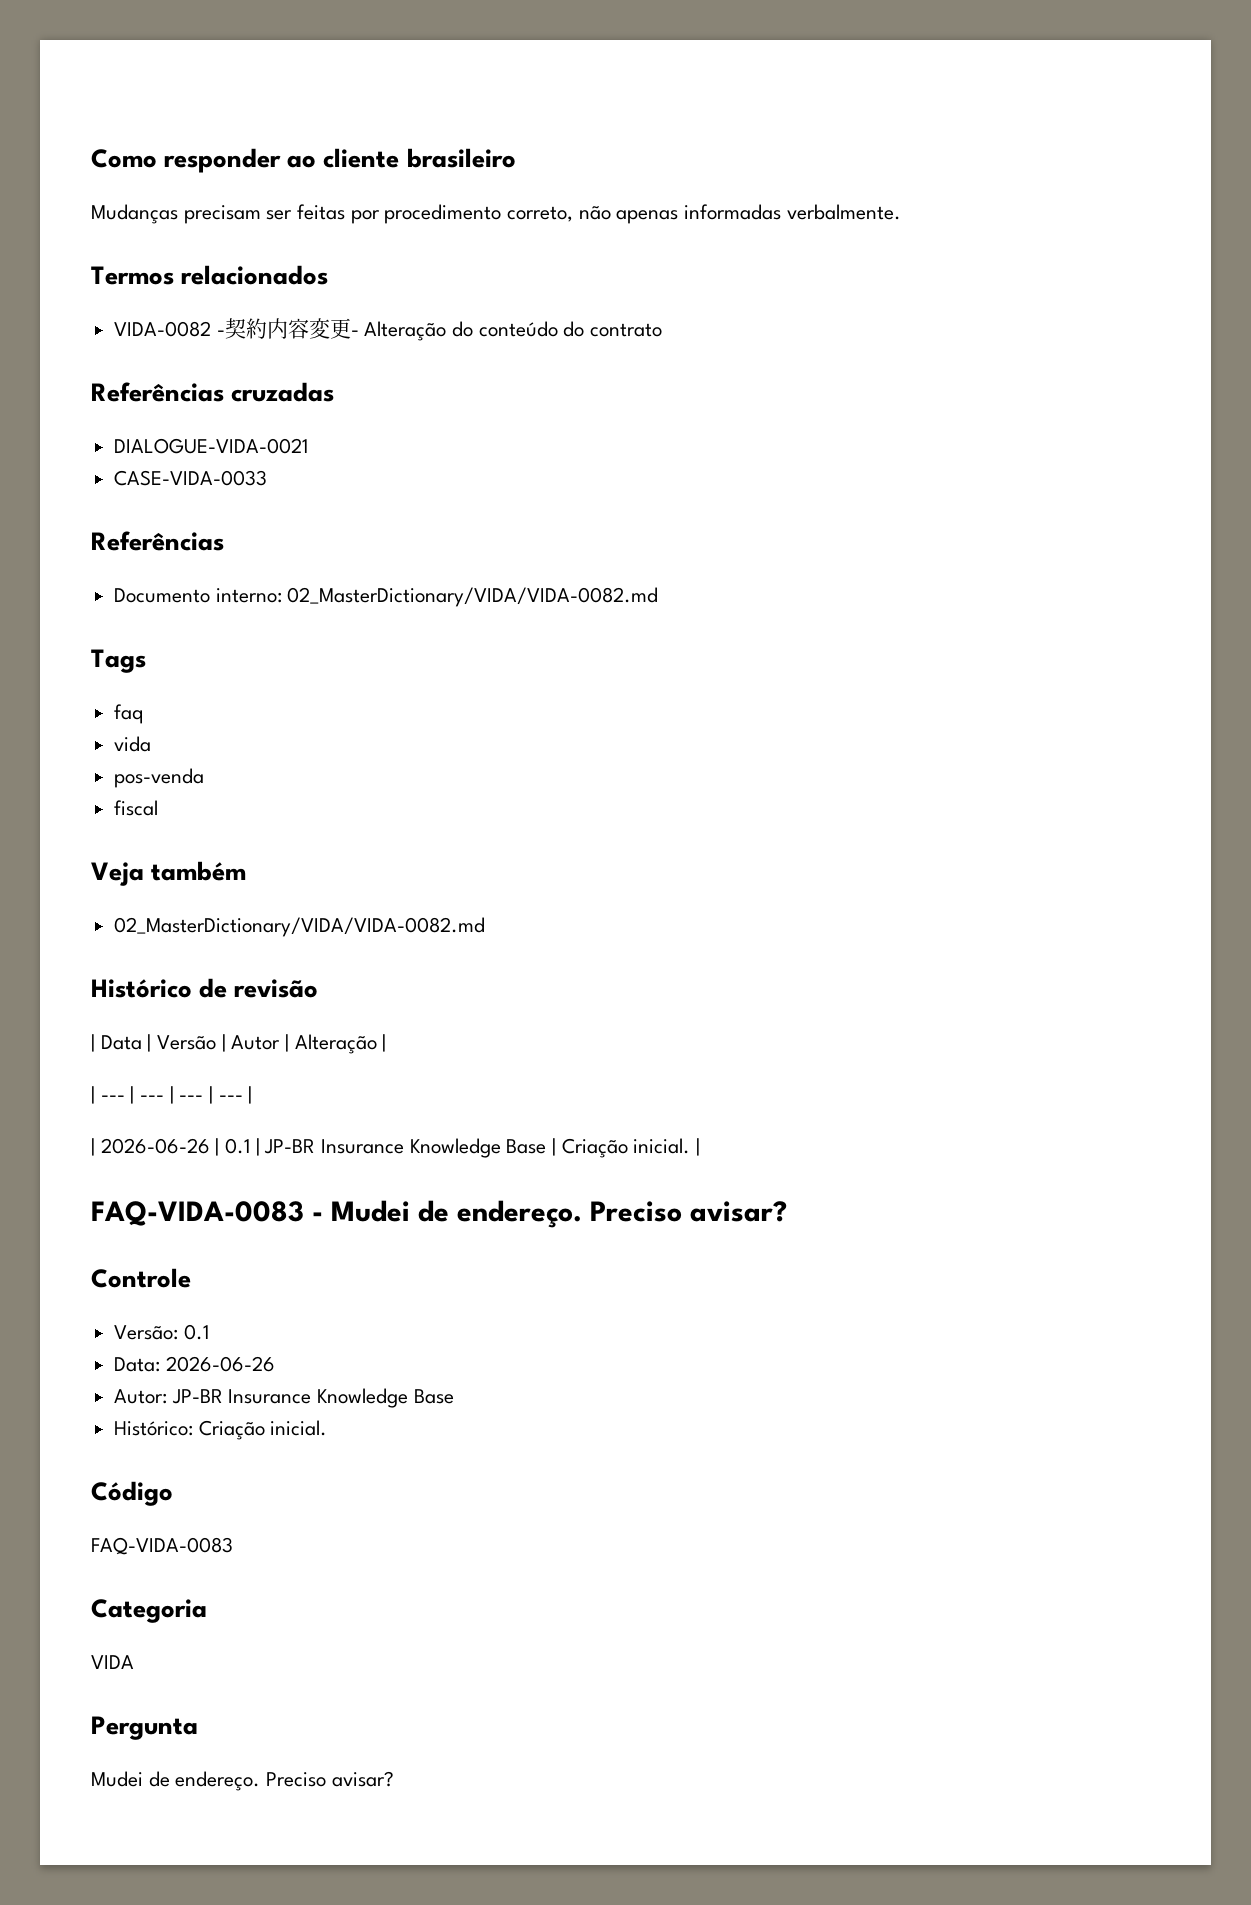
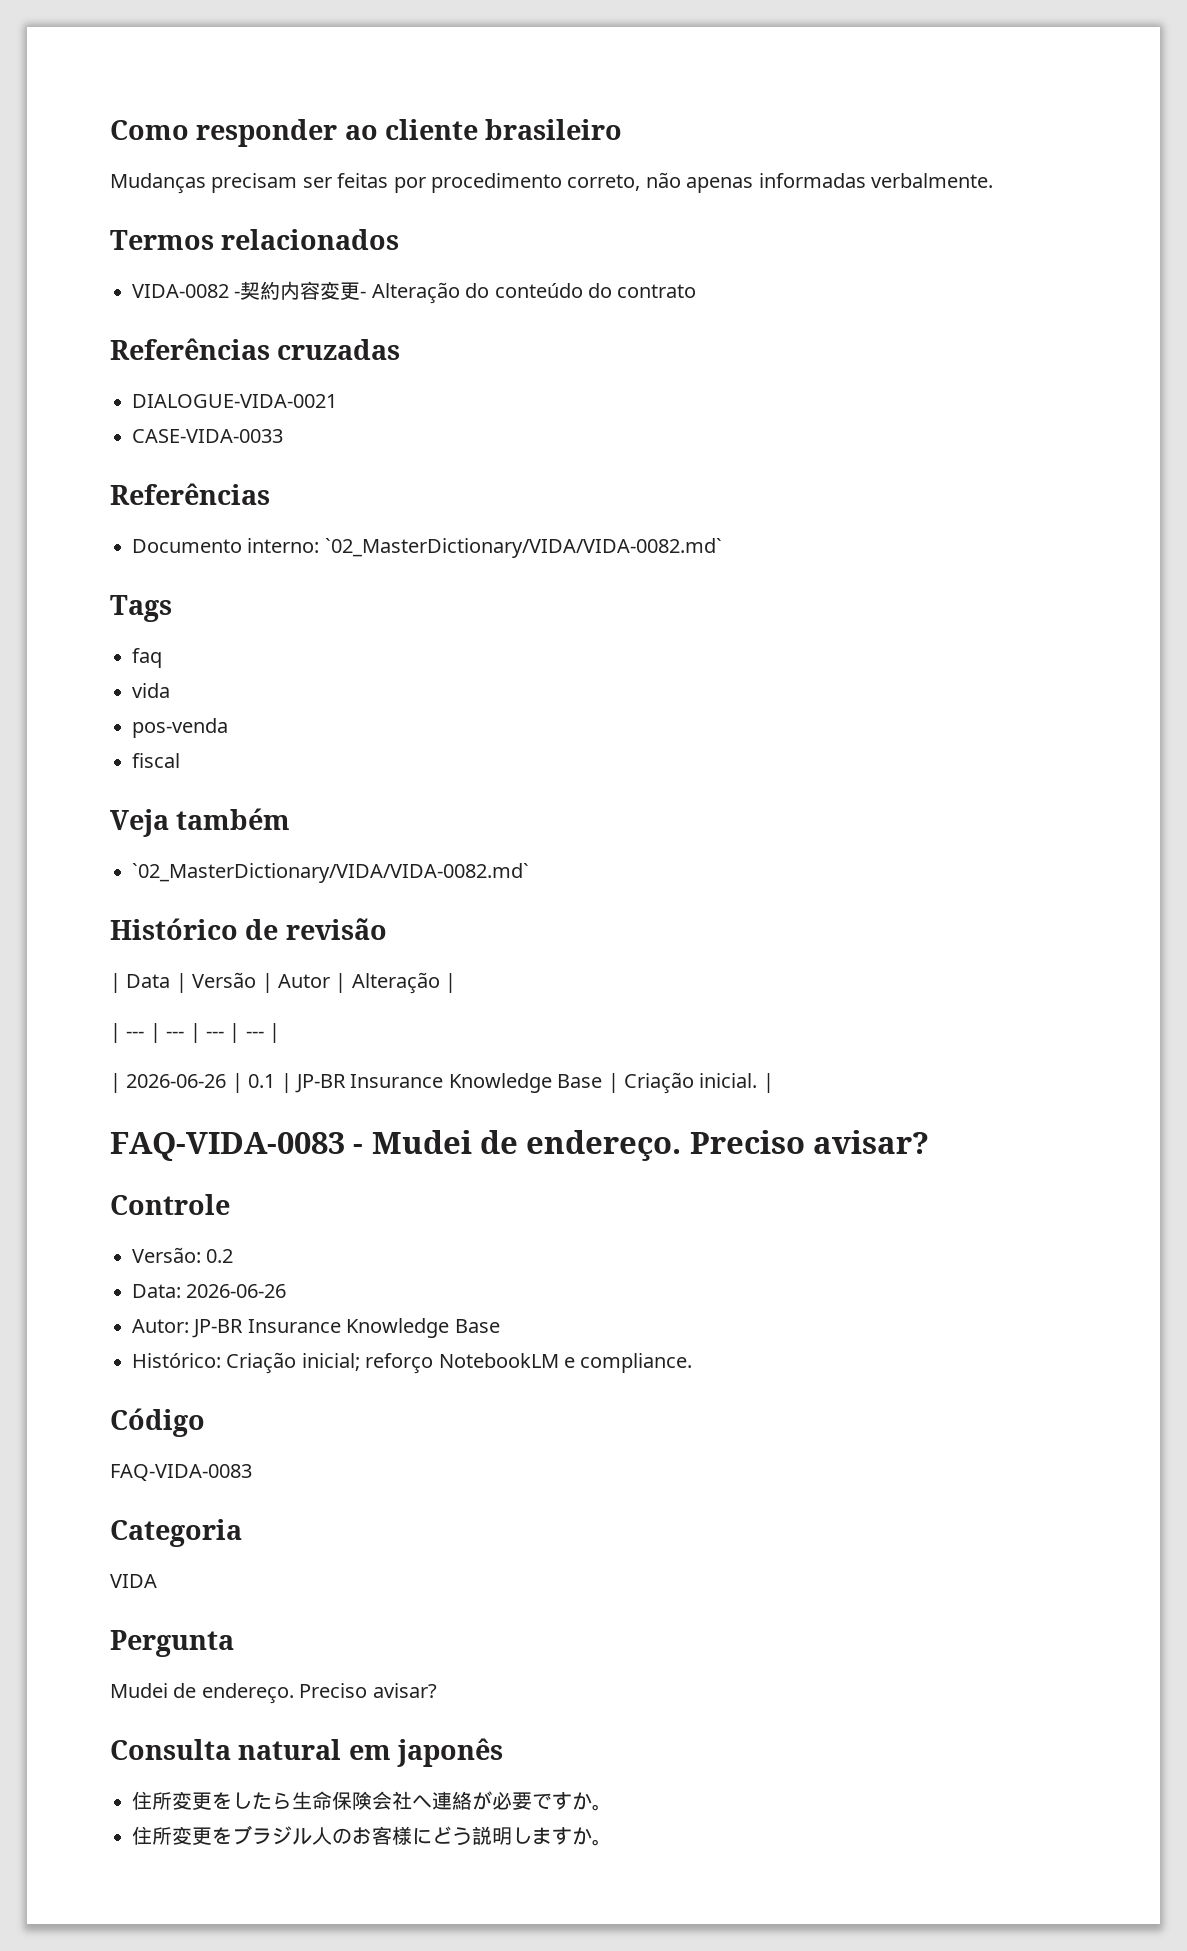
- Documento interno: 02_MasterDictionary/VIDA/VIDA-0082.md
+ Documento interno: `02_MasterDictionary/VIDA/VIDA-0082.md`
  Veja também
- 02_MasterDictionary/VIDA/VIDA-0082.md
+ `02_MasterDictionary/VIDA/VIDA-0082.md`
- Versão: 0.1
+ Versão: 0.2
- Histórico: Criação inicial.
+ Histórico: Criação inicial; reforço NotebookLM e compliance.
+ Consulta natural em japonês
+ 住所変更をしたら生命保険会社へ連絡が必要ですか。
+ 住所変更をブラジル人のお客様にどう説明しますか。

